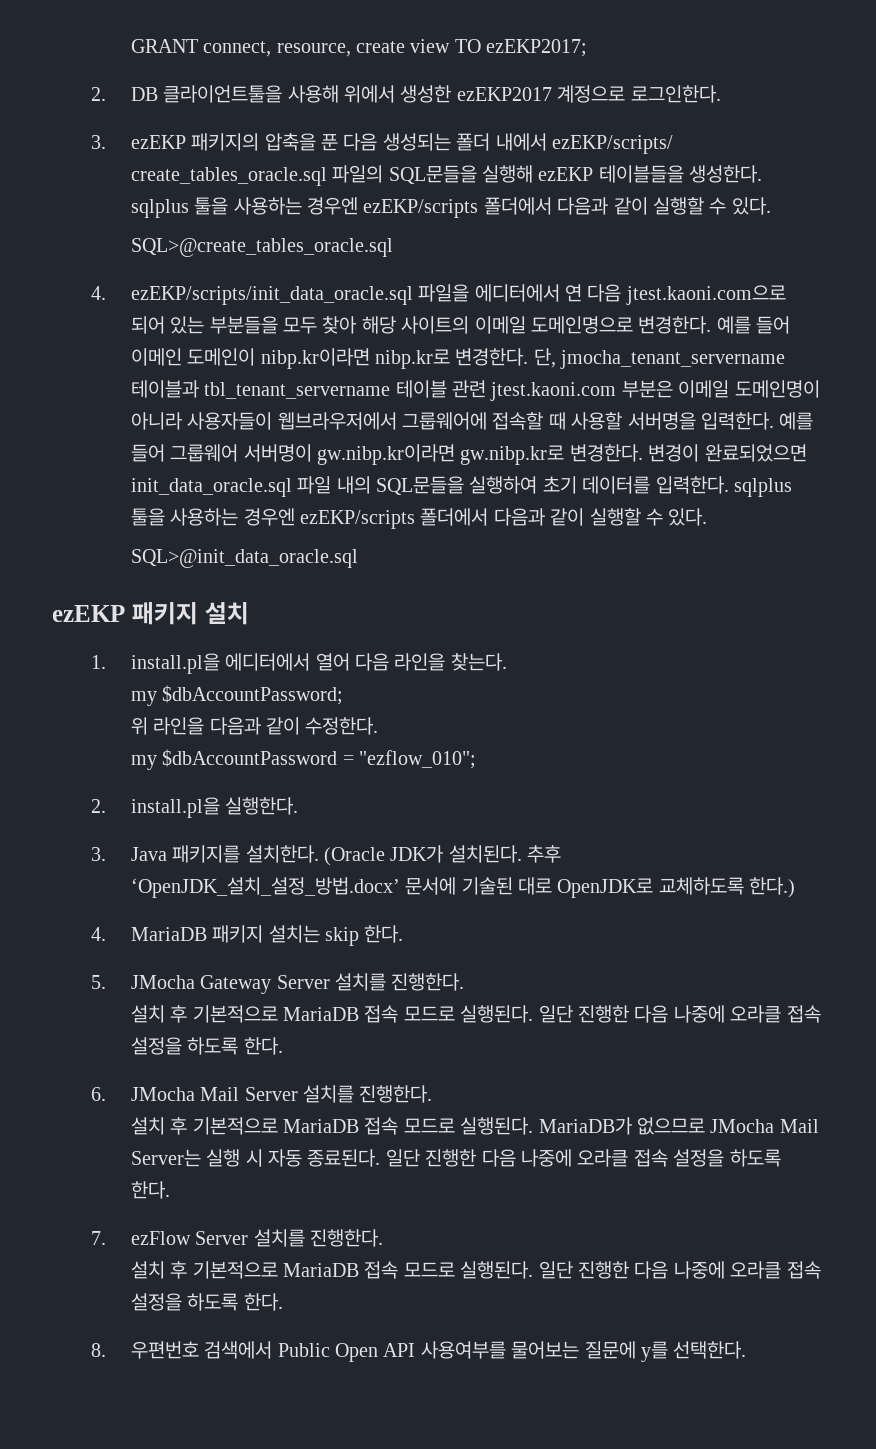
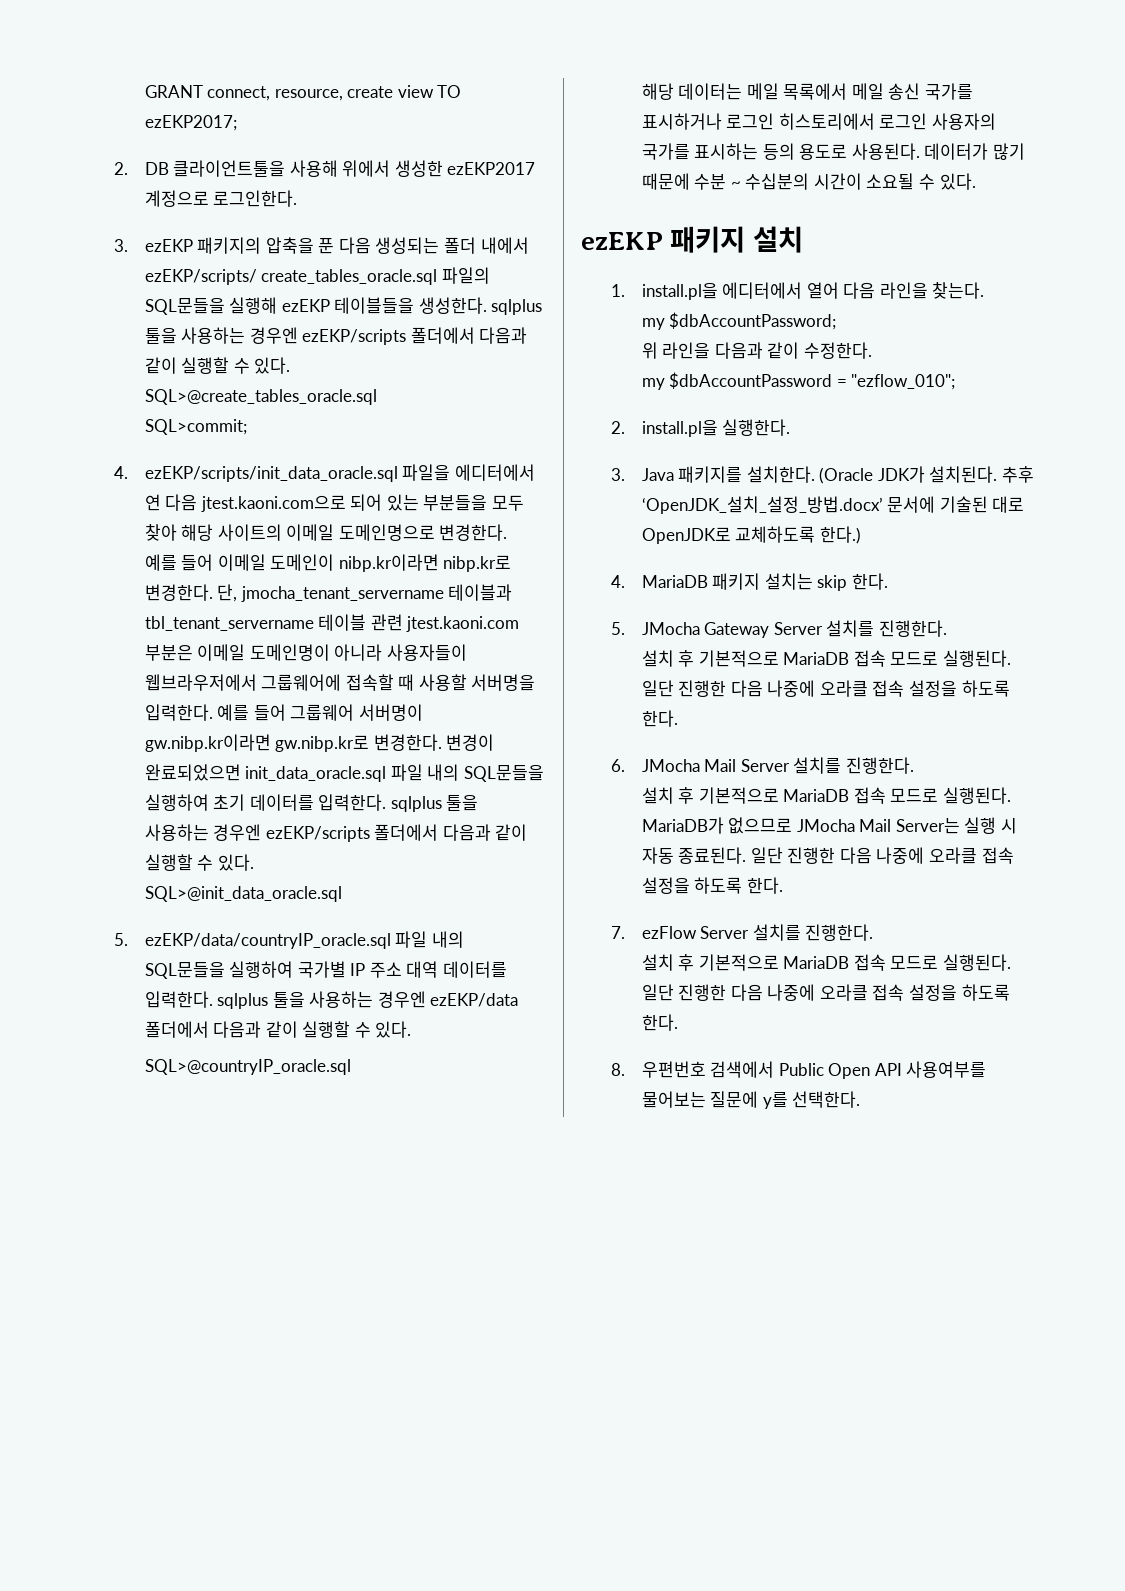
+ SQL>commit;
- 예를 들어 이메인 도메인이 nibp.kr이라면 nibp.kr로 변경한다.
+ 예를 들어 이메일 도메인이 nibp.kr이라면 nibp.kr로 변경한다.
+ 5. ezEKP/data/countryIP_oracle.sql 파일 내의 SQL문들을 실행하여 국가별 IP 주소 대역 데이터를 입력한다. sqlplus 툴을 사용하는 경우엔 ezEKP/data 폴더에서 다음과 같이 실행할 수 있다.
+ SQL>@countryIP_oracle.sql
+ 해당 데이터는 메일 목록에서 메일 송신 국가를 표시하거나 로그인 히스토리에서 로그인 사용자의 국가를 표시하는 등의 용도로 사용된다. 데이터가 많기 때문에 수분 ~ 수십분의 시간이 소요될 수 있다.

